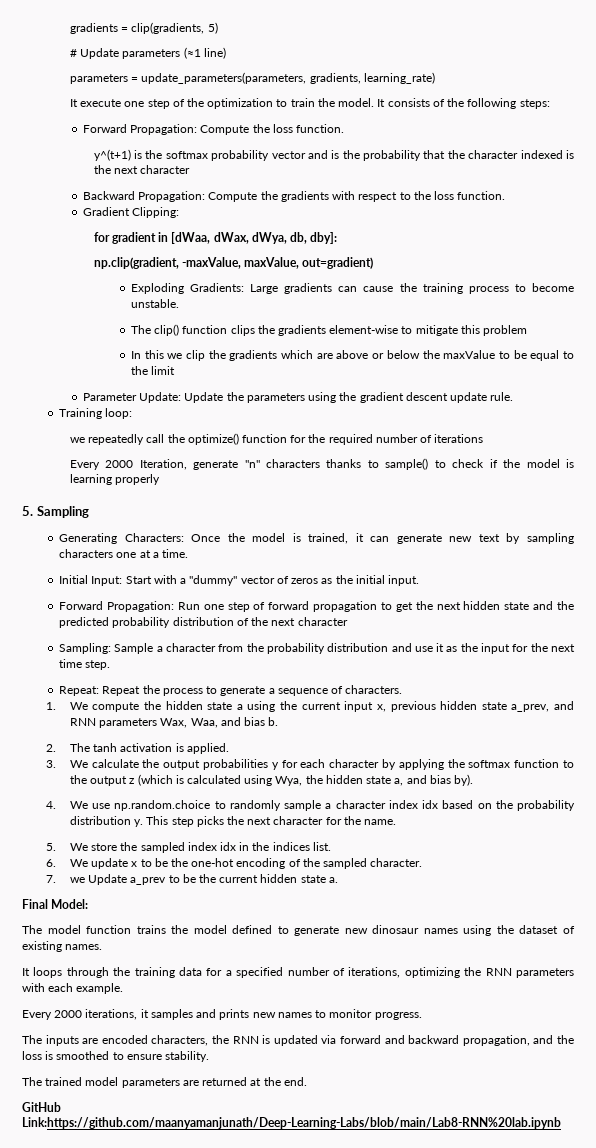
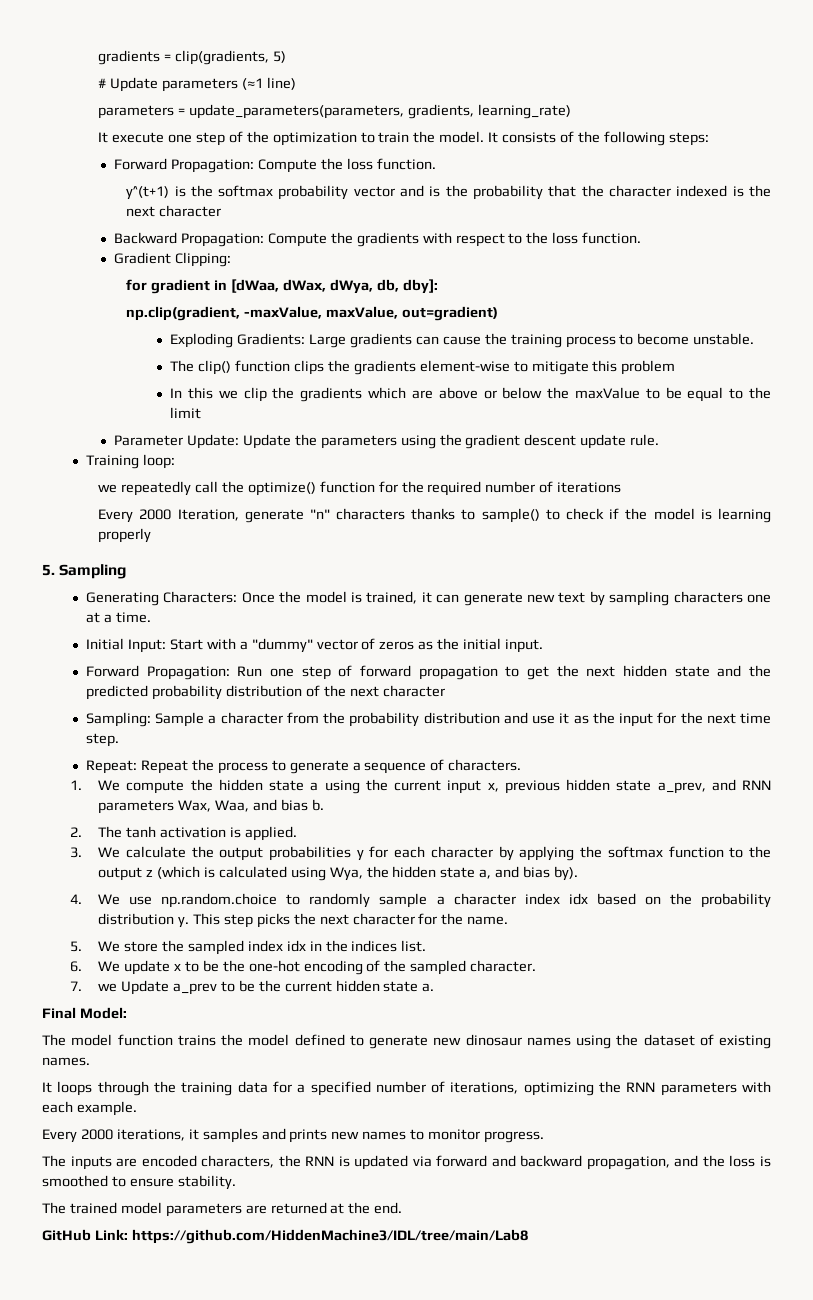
- GitHub Link:https://github.com/maanyamanjunath/Deep-Learning-Labs/blob/main/Lab8-RNN%20lab.ipynb
+ GitHub Link: https://github.com/HiddenMachine3/IDL/tree/main/Lab8

